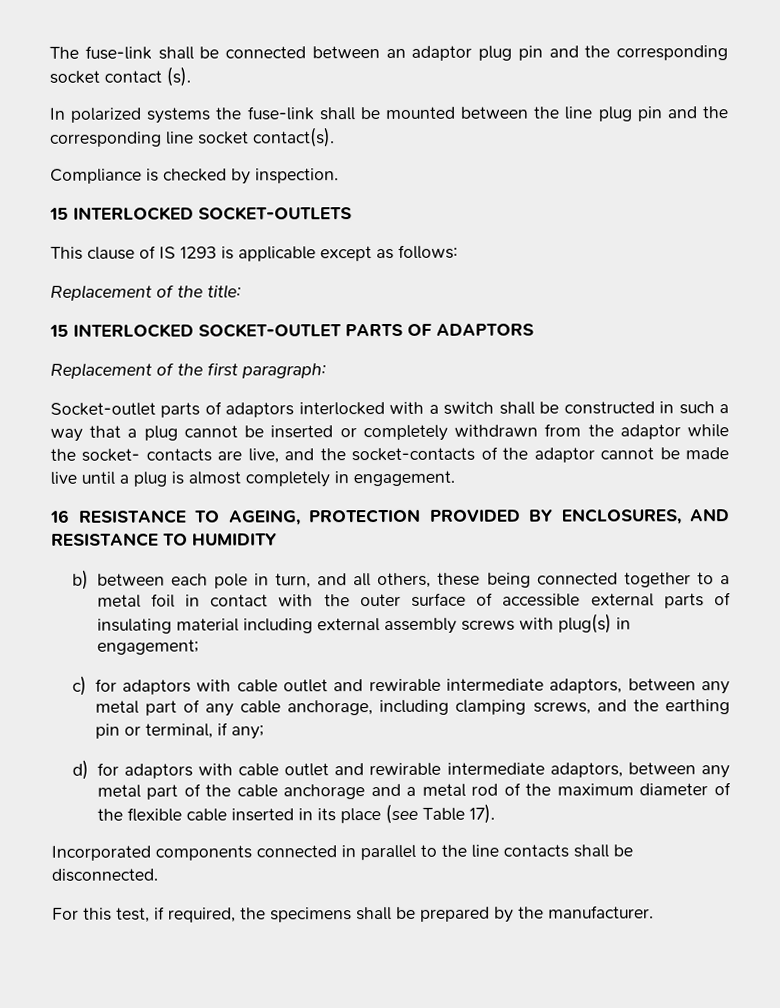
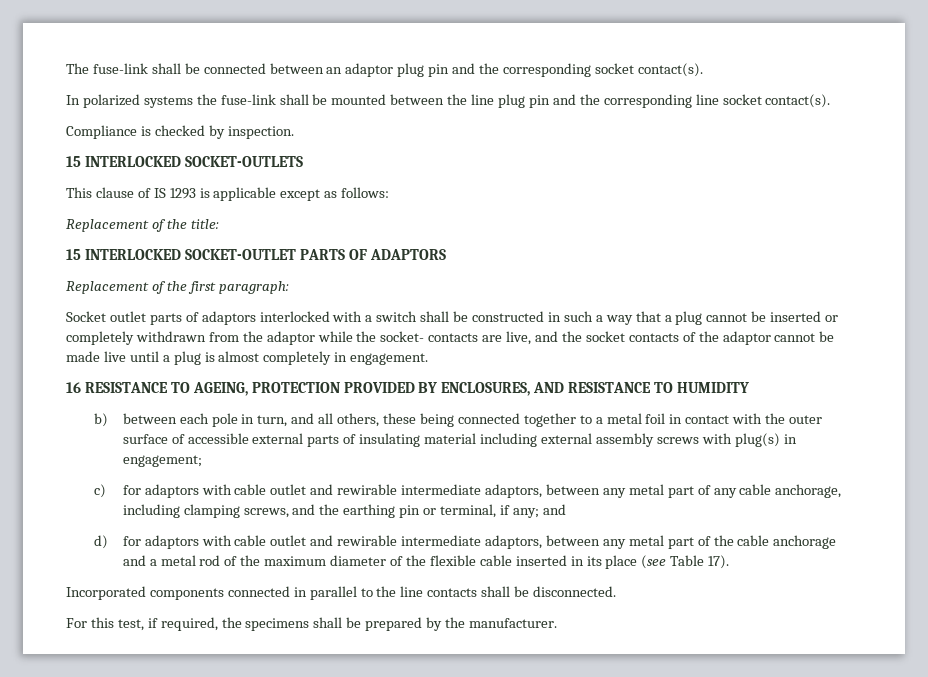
- The fuse-link shall be connected between an adaptor plug pin and the corresponding socket contact (s).
+ The fuse-link shall be connected between an adaptor plug pin and the corresponding socket contact(s).
- Socket-outlet parts of adaptors interlocked with a switch shall be constructed in such a way that a plug cannot be inserted or completely withdrawn from the adaptor while the socket- contacts are live, and the socket-contacts of the adaptor cannot be made live until a plug is almost completely in engagement.
+ Socket outlet parts of adaptors interlocked with a switch shall be constructed in such a way that a plug cannot be inserted or completely withdrawn from the adaptor while the socket- contacts are live, and the socket contacts of the adaptor cannot be made live until a plug is almost completely in engagement.
- c) for adaptors with cable outlet and rewirable intermediate adaptors, between any metal part of any cable anchorage, including clamping screws, and the earthing pin or terminal, if any;
+ c) for adaptors with cable outlet and rewirable intermediate adaptors, between any metal part of any cable anchorage, including clamping screws, and the earthing pin or terminal, if any; and

